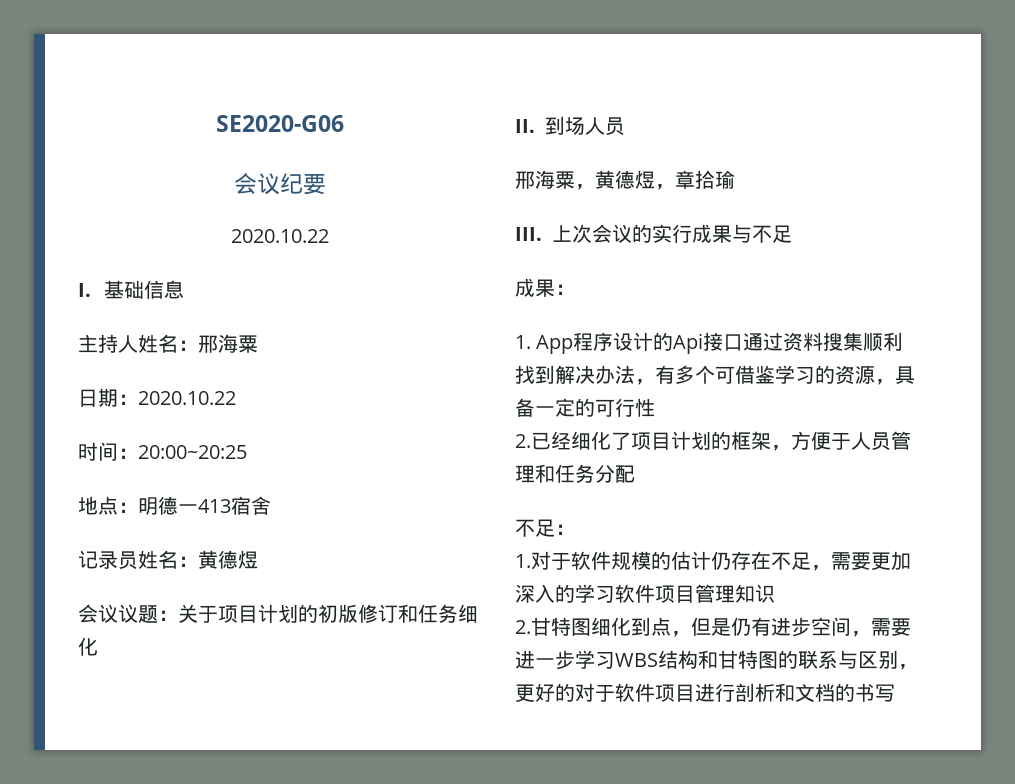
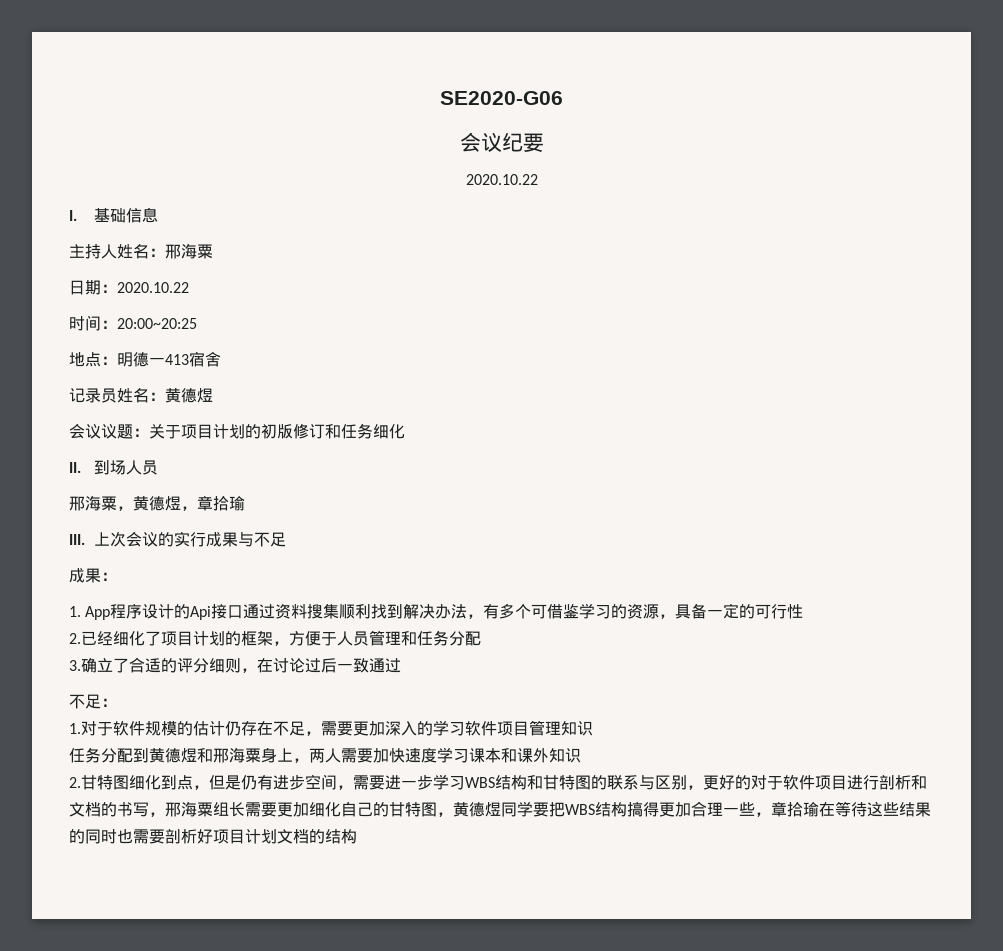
+ 3.确立了合适的评分细则，在讨论过后一致通过
+ 任务分配到黄德煜和邢海粟身上，两人需要加快速度学习课本和课外知识
- 2.甘特图细化到点，但是仍有进步空间，需要进一步学习WBS结构和甘特图的联系与区别，更好的对于软件项目进行剖析和文档的书写
+ 2.甘特图细化到点，但是仍有进步空间，需要进一步学习WBS结构和甘特图的联系与区别，更好的对于软件项目进行剖析和文档的书写，邢海粟组长需要更加细化自己的甘特图，黄德煜同学要把WBS结构搞得更加合理一些，章拾瑜在等待这些结果的同时也需要剖析好项目计划文档的结构

